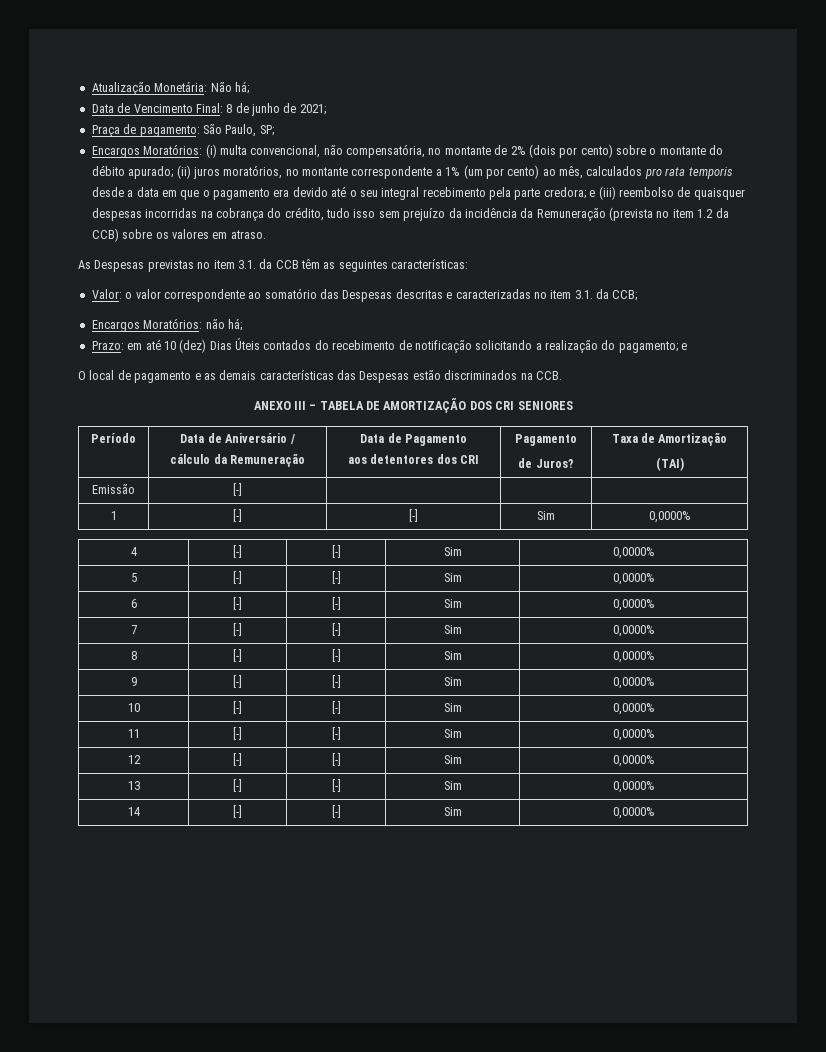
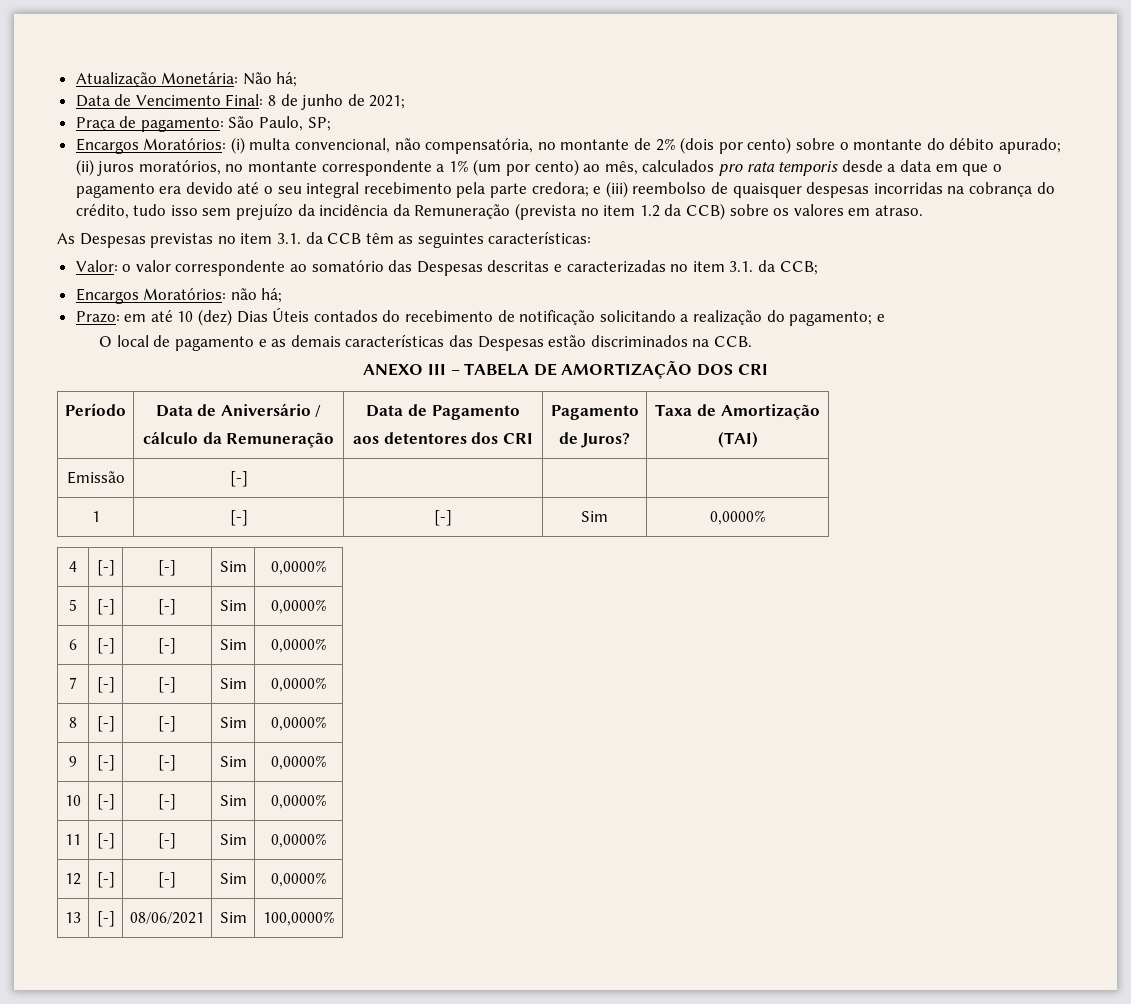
- ANEXO III – TABELA DE AMORTIZAÇÃO DOS CRI SENIORES
+ ANEXO III – TABELA DE AMORTIZAÇÃO DOS CRI
- 13 | [-] | [-] | Sim | 0,0000%
- 14 | [-] | [-] | Sim | 0,0000%
+ 13 | [-] | 08/06/2021 | Sim | 100,0000%

